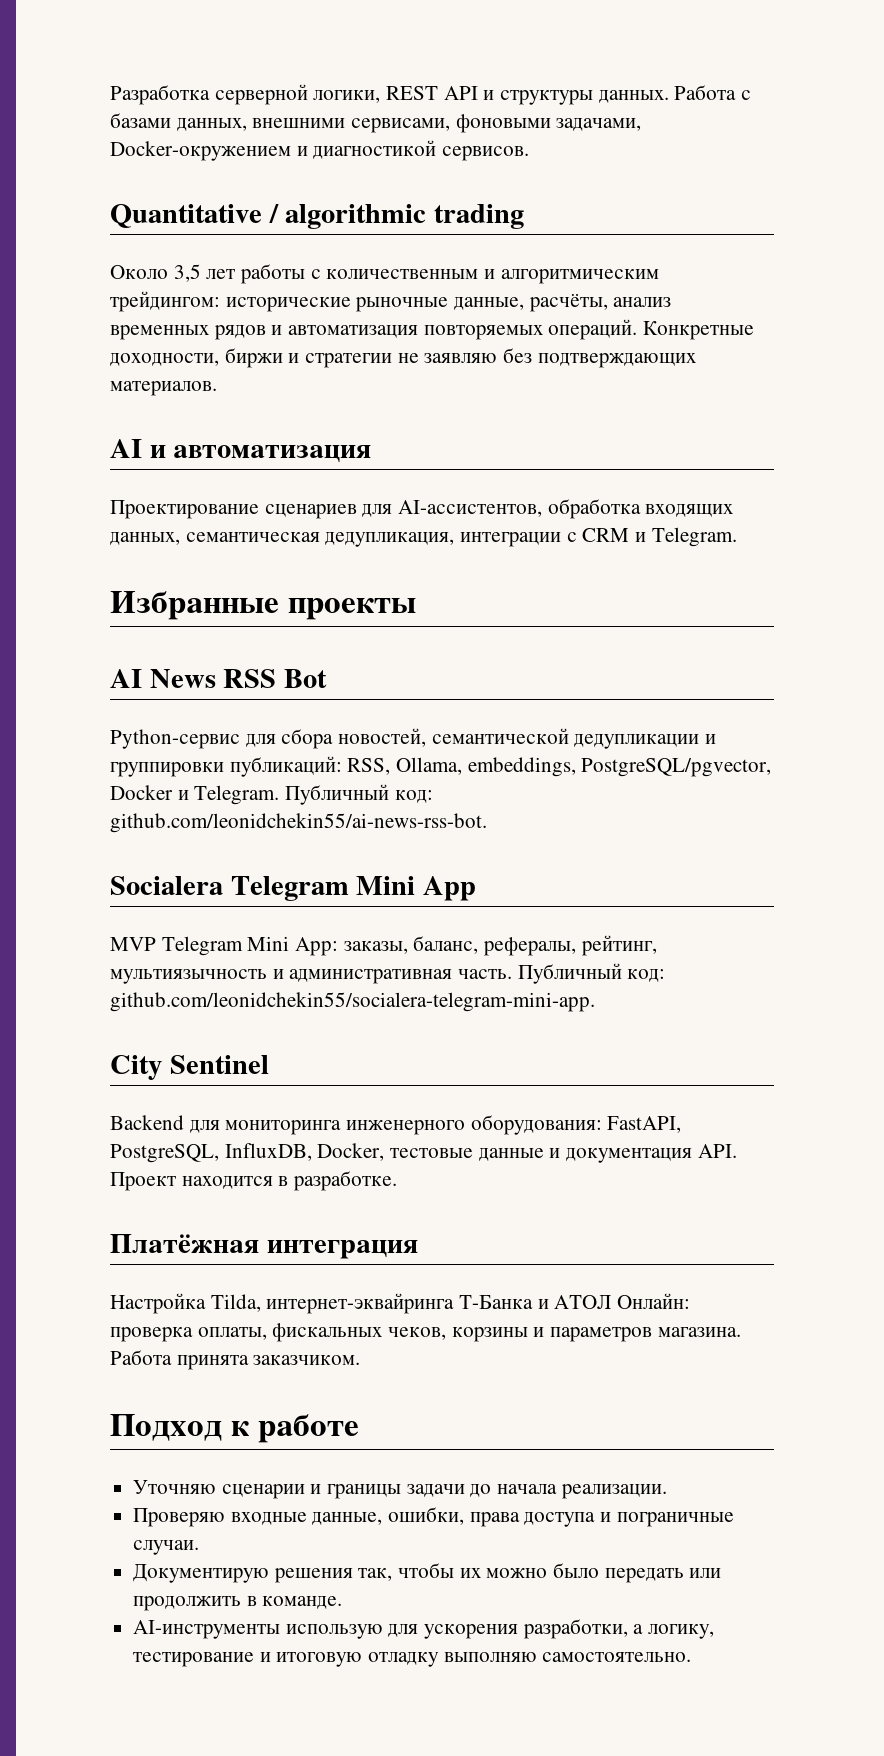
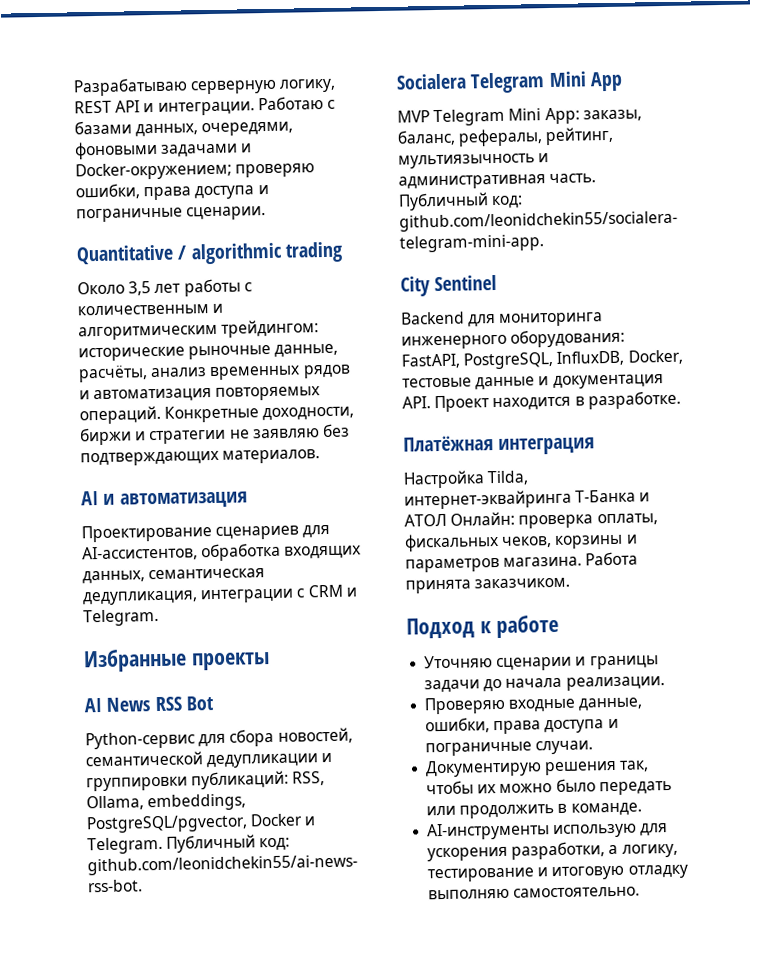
- Разработка серверной логики, REST API и структуры данных. Работа с базами данных, внешними сервисами, фоновыми задачами, Docker-окружением и диагностикой сервисов.
+ Разрабатываю серверную логику, REST API и интеграции. Работаю с базами данных, очередями, фоновыми задачами и Docker-окружением; проверяю ошибки, права доступа и пограничные сценарии.

